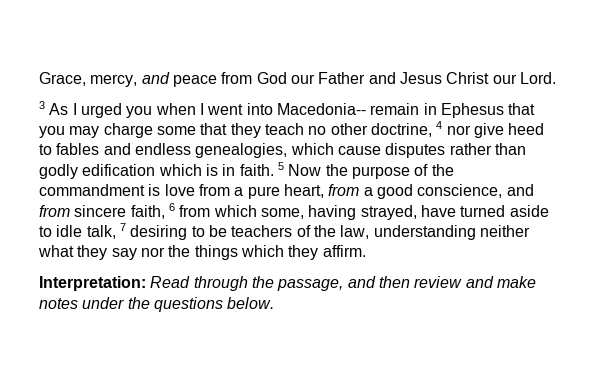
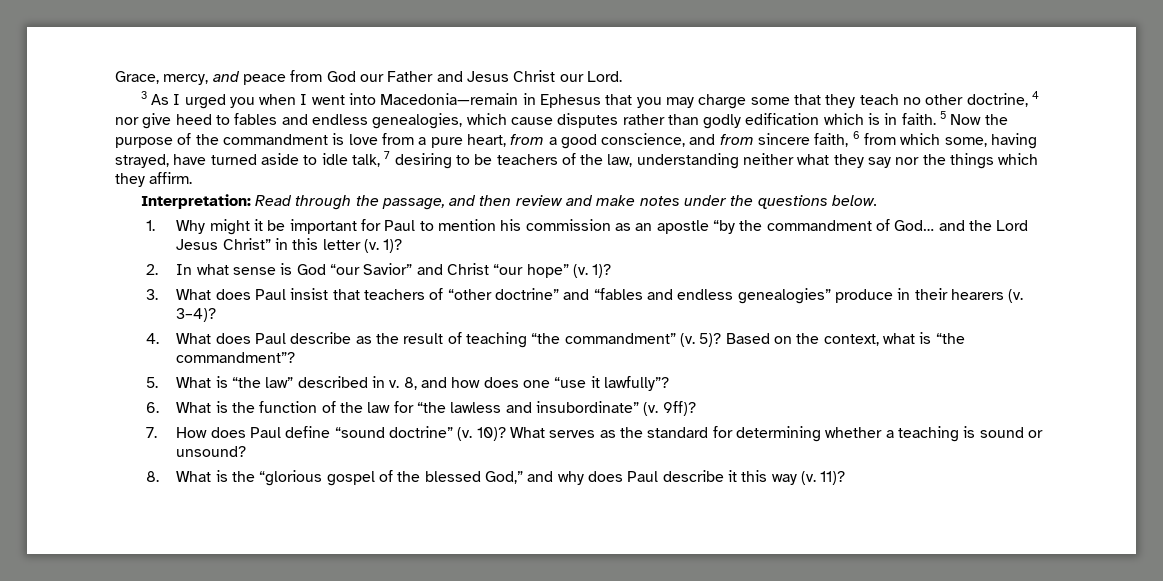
- 3 As I urged you when I went into Macedonia-- remain in Ephesus that you may charge some that they teach no other doctrine, 4 nor give heed to fables and endless genealogies, which cause disputes rather than godly edification which is in faith.
+ 3 As I urged you when I went into Macedonia—remain in Ephesus that you may charge some that they teach no other doctrine, 4 nor give heed to fables and endless genealogies, which cause disputes rather than godly edification which is in faith.
+ 1. Why might it be important for Paul to mention his commission as an apostle “by the commandment of God… and the Lord Jesus Christ” in this letter (v. 1)?
+ 2. In what sense is God “our Savior” and Christ “our hope” (v. 1)?
+ 3. What does Paul insist that teachers of “other doctrine” and “fables and endless genealogies” produce in their hearers (v. 3–4)?
+ 4. What does Paul describe as the result of teaching “the commandment” (v. 5)? Based on the context, what is “the commandment”?
+ 5. What is “the law” described in v. 8, and how does one “use it lawfully”?
+ 6. What is the function of the law for “the lawless and insubordinate” (v. 9ff)?
+ 7. How does Paul define “sound doctrine” (v. 10)? What serves as the standard for determining whether a teaching is sound or unsound?
+ 8. What is the “glorious gospel of the blessed God,” and why does Paul describe it this way (v. 11)?

